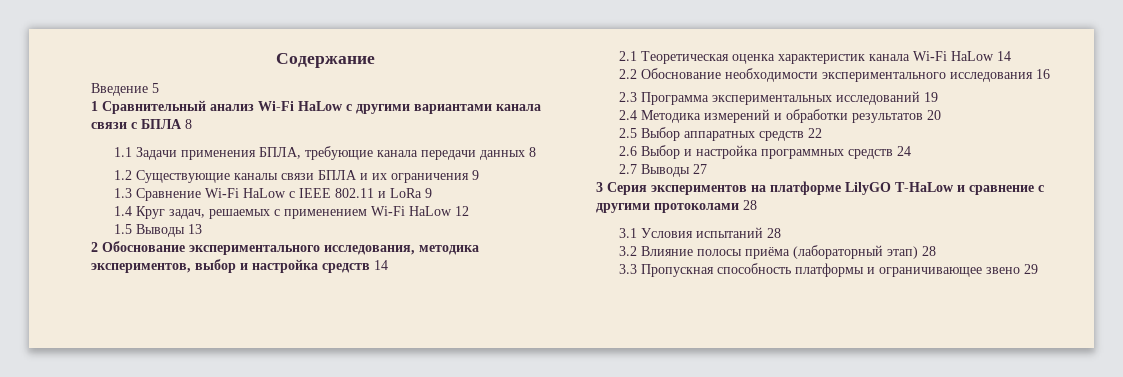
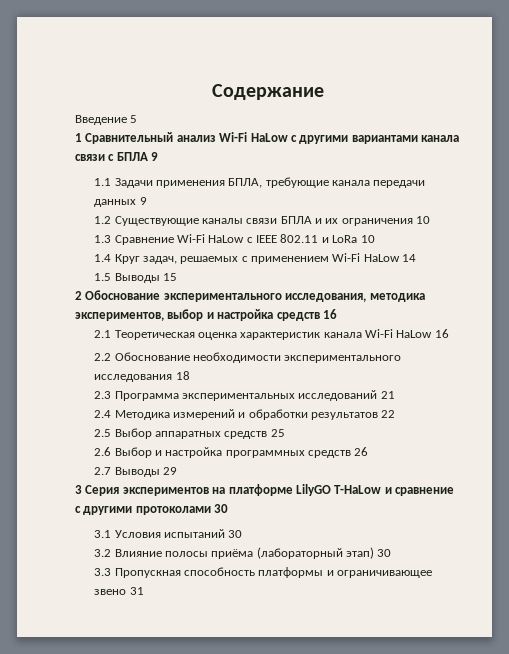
- 1 Сравнительный анализ Wi-Fi HaLow с другими вариантами канала связи с БПЛА 8
+ 1 Сравнительный анализ Wi-Fi HaLow с другими вариантами канала связи с БПЛА 9
- 1.1 Задачи применения БПЛА, требующие канала передачи данных 8
+ 1.1 Задачи применения БПЛА, требующие канала передачи данных 9
- 1.2 Существующие каналы связи БПЛА и их ограничения 9
+ 1.2 Существующие каналы связи БПЛА и их ограничения 10
- 1.3 Сравнение Wi-Fi HaLow с IEEE 802.11 и LoRa 9
+ 1.3 Сравнение Wi-Fi HaLow с IEEE 802.11 и LoRa 10
- 1.4 Круг задач, решаемых с применением Wi-Fi HaLow 12
+ 1.4 Круг задач, решаемых с применением Wi-Fi HaLow 14
- 1.5 Выводы 13
+ 1.5 Выводы 15
- 2 Обоснование экспериментального исследования, методика экспериментов, выбор и настройка средств 14
+ 2 Обоснование экспериментального исследования, методика экспериментов, выбор и настройка средств 16
- 2.1 Теоретическая оценка характеристик канала Wi-Fi HaLow 14
+ 2.1 Теоретическая оценка характеристик канала Wi-Fi HaLow 16
- 2.2 Обоснование необходимости экспериментального исследования 16
+ 2.2 Обоснование необходимости экспериментального исследования 18
- 2.3 Программа экспериментальных исследований 19
+ 2.3 Программа экспериментальных исследований 21
- 2.4 Методика измерений и обработки результатов 20
+ 2.4 Методика измерений и обработки результатов 22
- 2.5 Выбор аппаратных средств 22
+ 2.5 Выбор аппаратных средств 25
- 2.6 Выбор и настройка программных средств 24
+ 2.6 Выбор и настройка программных средств 26
- 2.7 Выводы 27
+ 2.7 Выводы 29
- 3 Серия экспериментов на платформе LilyGO T-HaLow и сравнение с другими протоколами 28
+ 3 Серия экспериментов на платформе LilyGO T-HaLow и сравнение с другими протоколами 30
- 3.1 Условия испытаний 28
+ 3.1 Условия испытаний 30
- 3.2 Влияние полосы приёма (лабораторный этап) 28
+ 3.2 Влияние полосы приёма (лабораторный этап) 30
- 3.3 Пропускная способность платформы и ограничивающее звено 29
+ 3.3 Пропускная способность платформы и ограничивающее звено 31

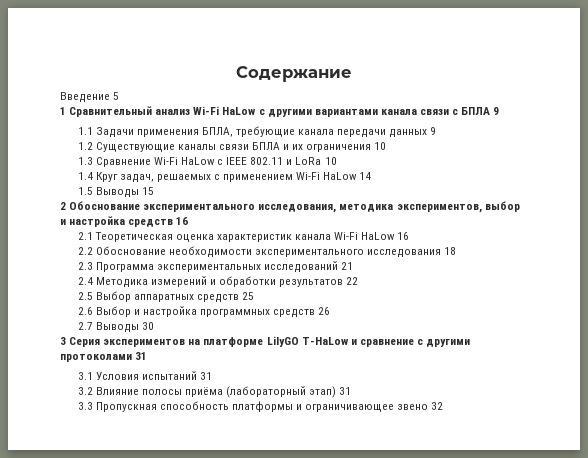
- 2.7 Выводы 29
+ 2.7 Выводы 30
- 3 Серия экспериментов на платформе LilyGO T-HaLow и сравнение с другими протоколами 30
+ 3 Серия экспериментов на платформе LilyGO T-HaLow и сравнение с другими протоколами 31
- 3.1 Условия испытаний 30
+ 3.1 Условия испытаний 31
- 3.2 Влияние полосы приёма (лабораторный этап) 30
+ 3.2 Влияние полосы приёма (лабораторный этап) 31
- 3.3 Пропускная способность платформы и ограничивающее звено 31
+ 3.3 Пропускная способность платформы и ограничивающее звено 32

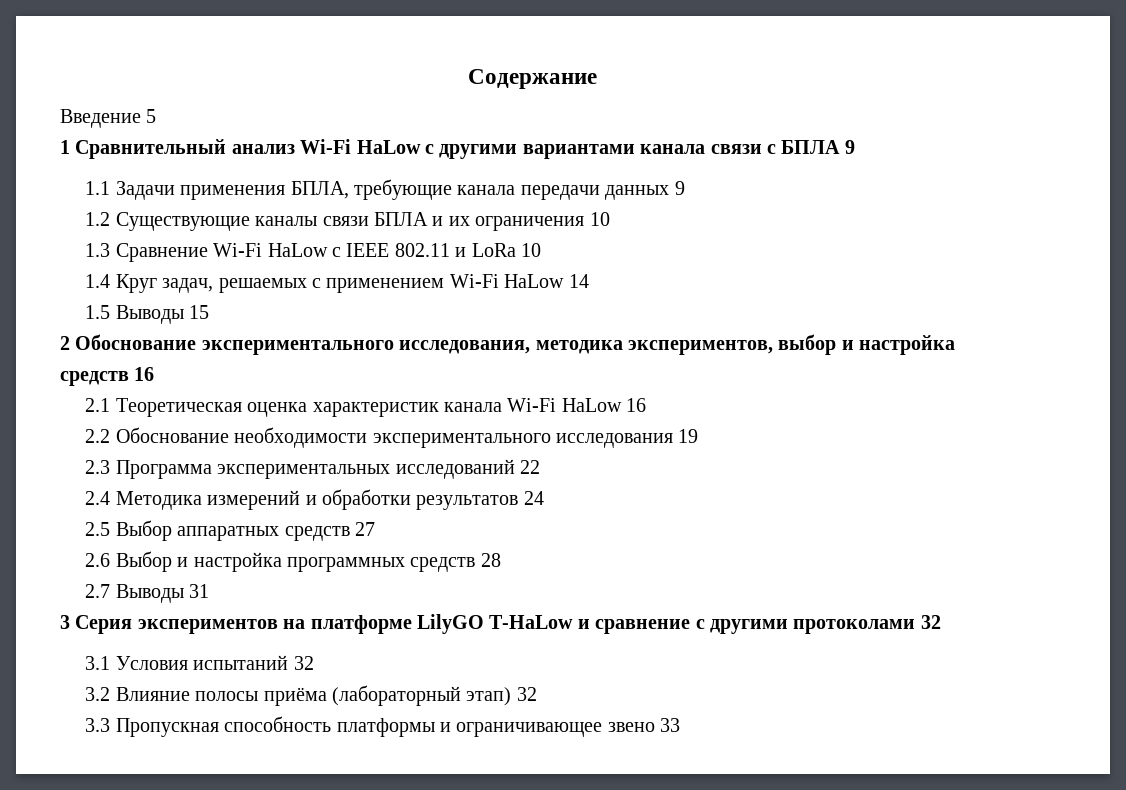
- 2.2 Обоснование необходимости экспериментального исследования 18
+ 2.2 Обоснование необходимости экспериментального исследования 19
- 2.3 Программа экспериментальных исследований 21
+ 2.3 Программа экспериментальных исследований 22
- 2.4 Методика измерений и обработки результатов 22
+ 2.4 Методика измерений и обработки результатов 24
- 2.5 Выбор аппаратных средств 25
+ 2.5 Выбор аппаратных средств 27
- 2.6 Выбор и настройка программных средств 26
+ 2.6 Выбор и настройка программных средств 28
- 2.7 Выводы 30
+ 2.7 Выводы 31
- 3 Серия экспериментов на платформе LilyGO T-HaLow и сравнение с другими протоколами 31
+ 3 Серия экспериментов на платформе LilyGO T-HaLow и сравнение с другими протоколами 32
- 3.1 Условия испытаний 31
+ 3.1 Условия испытаний 32
- 3.2 Влияние полосы приёма (лабораторный этап) 31
+ 3.2 Влияние полосы приёма (лабораторный этап) 32
- 3.3 Пропускная способность платформы и ограничивающее звено 32
+ 3.3 Пропускная способность платформы и ограничивающее звено 33

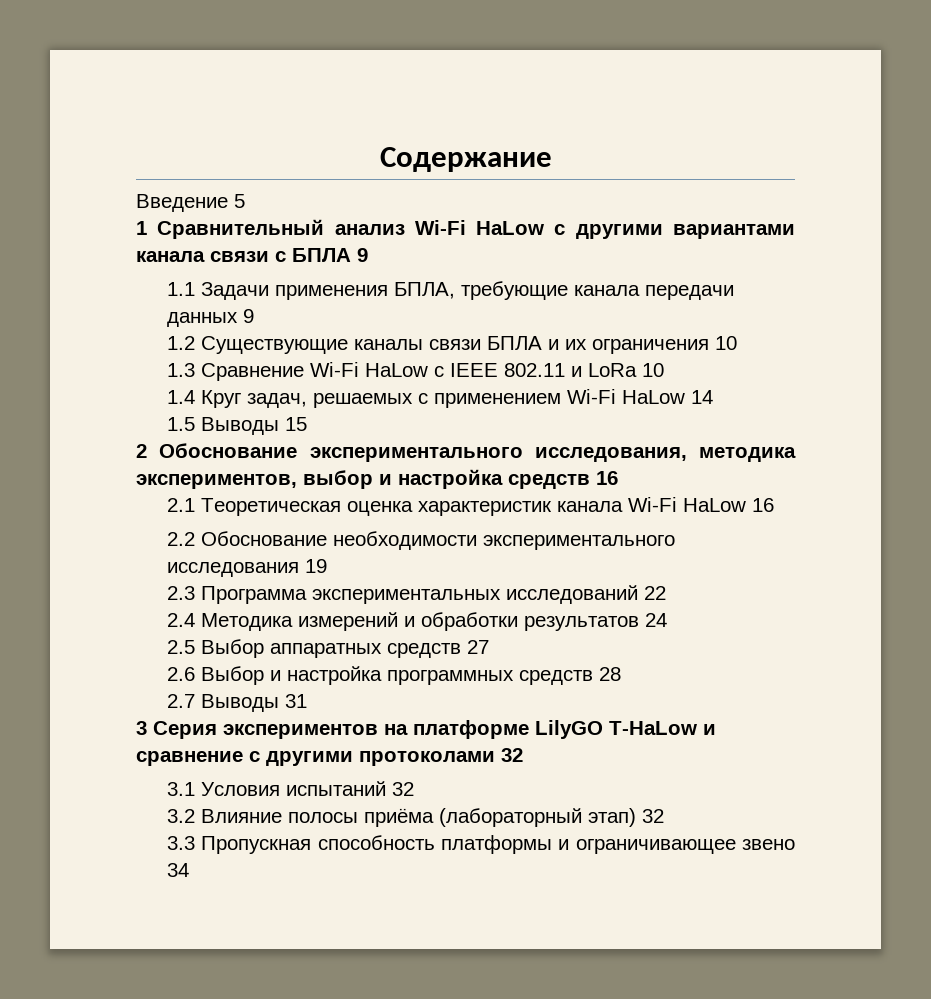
- 3.3 Пропускная способность платформы и ограничивающее звено 33
+ 3.3 Пропускная способность платформы и ограничивающее звено 34

